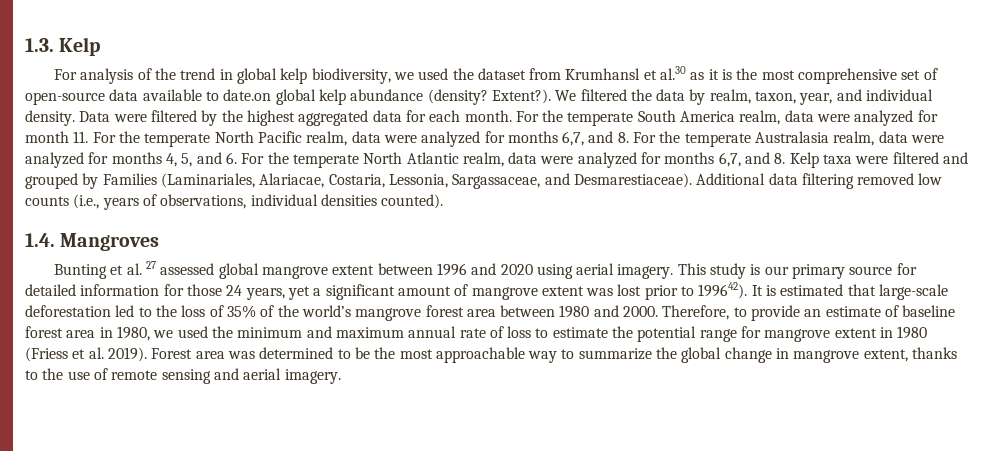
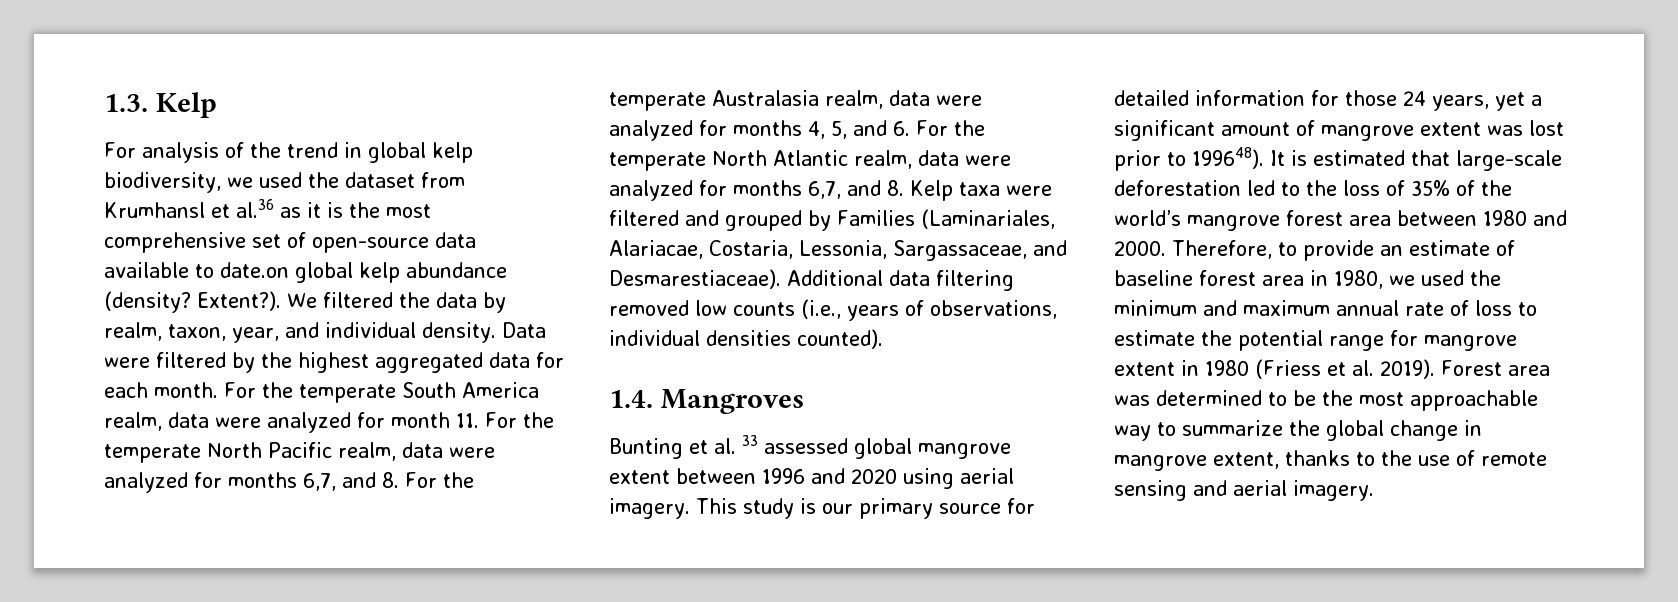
- For analysis of the trend in global kelp biodiversity, we used the dataset from Krumhansl et al.30 as it is the most comprehensive set of open-source data available to date.on global kelp abundance (density?
+ For analysis of the trend in global kelp biodiversity, we used the dataset from Krumhansl et al.36 as it is the most comprehensive set of open-source data available to date.on global kelp abundance (density?
- Bunting et al. 27 assessed global mangrove extent between 1996 and 2020 using aerial imagery.
+ Bunting et al. 33 assessed global mangrove extent between 1996 and 2020 using aerial imagery.
- This study is our primary source for detailed information for those 24 years, yet a significant amount of mangrove extent was lost prior to 199642).
+ This study is our primary source for detailed information for those 24 years, yet a significant amount of mangrove extent was lost prior to 199648).

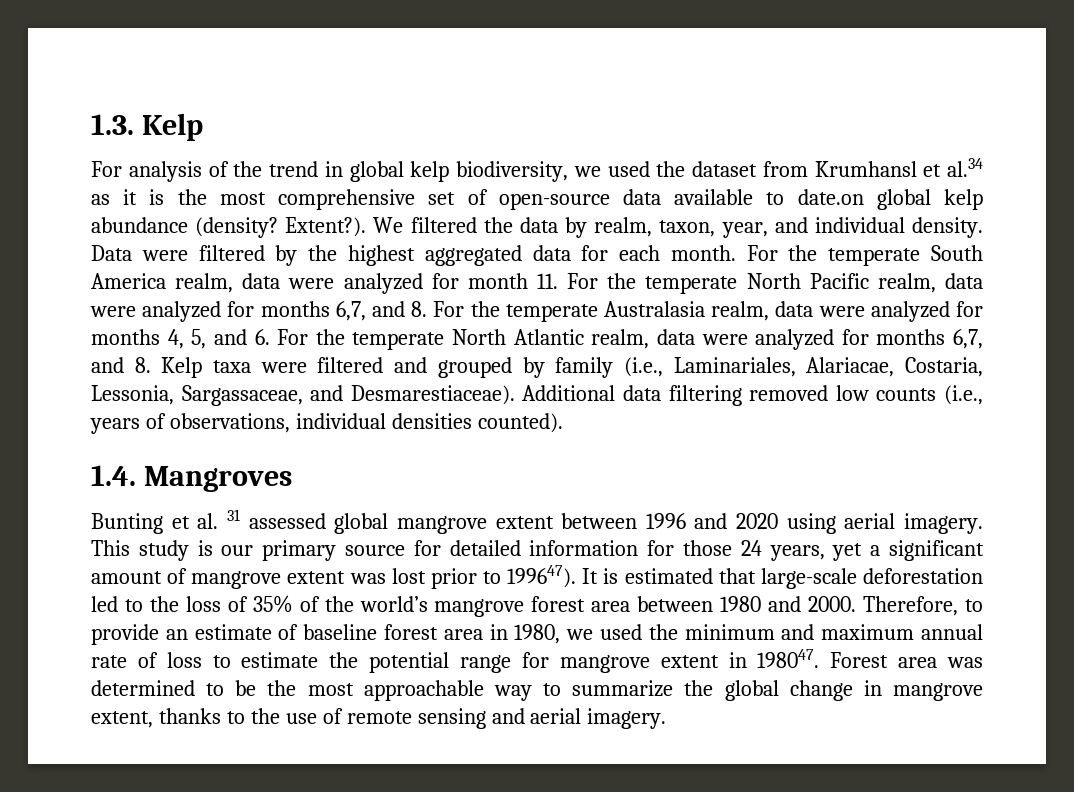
- For analysis of the trend in global kelp biodiversity, we used the dataset from Krumhansl et al.36 as it is the most comprehensive set of open-source data available to date.on global kelp abundance (density?
+ For analysis of the trend in global kelp biodiversity, we used the dataset from Krumhansl et al.34 as it is the most comprehensive set of open-source data available to date.on global kelp abundance (density?
- For the temperate South America realm, data were analyzed for month 11. For the temperate North Pacific realm, data were analyzed for months 6,7, and 8. For the temperate Australasia realm, data were analyzed for months 4, 5, and 6. For the temperate North Atlantic realm, data were analyzed for months 6,7, and 8. Kelp taxa were filtered and grouped by Families (Laminariales, Alariacae, Costaria, Lessonia, Sargassaceae, and Desmarestiaceae).
+ For the temperate South America realm, data were analyzed for month 11. For the temperate North Pacific realm, data were analyzed for months 6,7, and 8. For the temperate Australasia realm, data were analyzed for months 4, 5, and 6. For the temperate North Atlantic realm, data were analyzed for months 6,7, and 8. Kelp taxa were filtered and grouped by family (i.e., Laminariales, Alariacae, Costaria, Lessonia, Sargassaceae, and Desmarestiaceae).
- Bunting et al. 33 assessed global mangrove extent between 1996 and 2020 using aerial imagery.
+ Bunting et al. 31 assessed global mangrove extent between 1996 and 2020 using aerial imagery.
- This study is our primary source for detailed information for those 24 years, yet a significant amount of mangrove extent was lost prior to 199648).
+ This study is our primary source for detailed information for those 24 years, yet a significant amount of mangrove extent was lost prior to 199647).
- Therefore, to provide an estimate of baseline forest area in 1980, we used the minimum and maximum annual rate of loss to estimate the potential range for mangrove extent in 1980 (Friess et al. 2019).
+ Therefore, to provide an estimate of baseline forest area in 1980, we used the minimum and maximum annual rate of loss to estimate the potential range for mangrove extent in 198047.

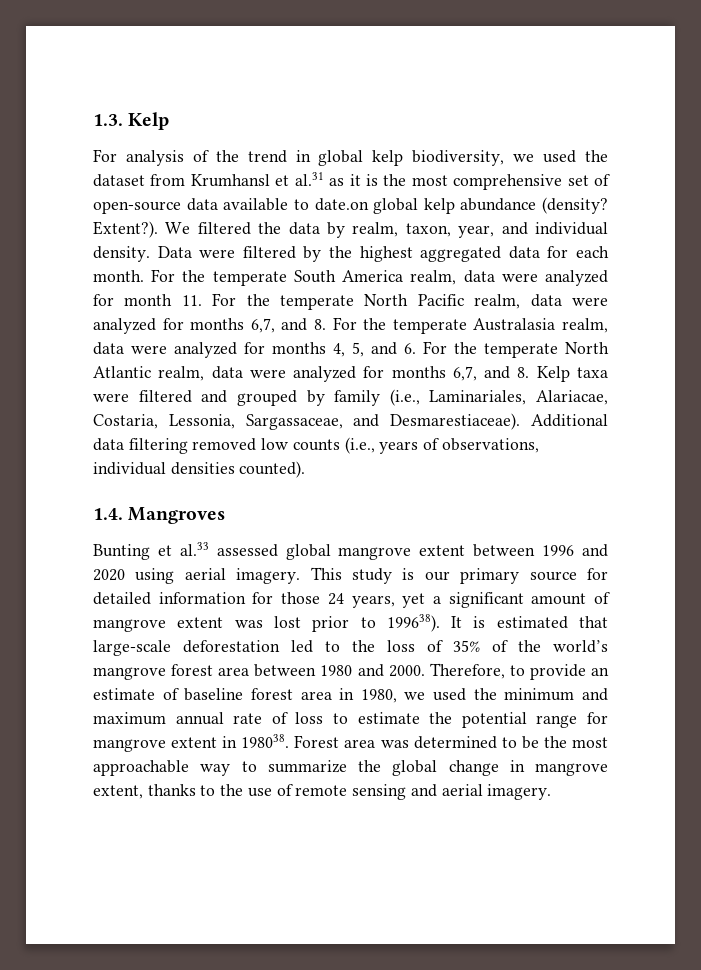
- For analysis of the trend in global kelp biodiversity, we used the dataset from Krumhansl et al.34 as it is the most comprehensive set of open-source data available to date.on global kelp abundance (density?
+ For analysis of the trend in global kelp biodiversity, we used the dataset from Krumhansl et al.31 as it is the most comprehensive set of open-source data available to date.on global kelp abundance (density?
- Bunting et al. 31 assessed global mangrove extent between 1996 and 2020 using aerial imagery.
+ Bunting et al.33 assessed global mangrove extent between 1996 and 2020 using aerial imagery.
- This study is our primary source for detailed information for those 24 years, yet a significant amount of mangrove extent was lost prior to 199647).
+ This study is our primary source for detailed information for those 24 years, yet a significant amount of mangrove extent was lost prior to 199638).
- Therefore, to provide an estimate of baseline forest area in 1980, we used the minimum and maximum annual rate of loss to estimate the potential range for mangrove extent in 198047.
+ Therefore, to provide an estimate of baseline forest area in 1980, we used the minimum and maximum annual rate of loss to estimate the potential range for mangrove extent in 198038.

